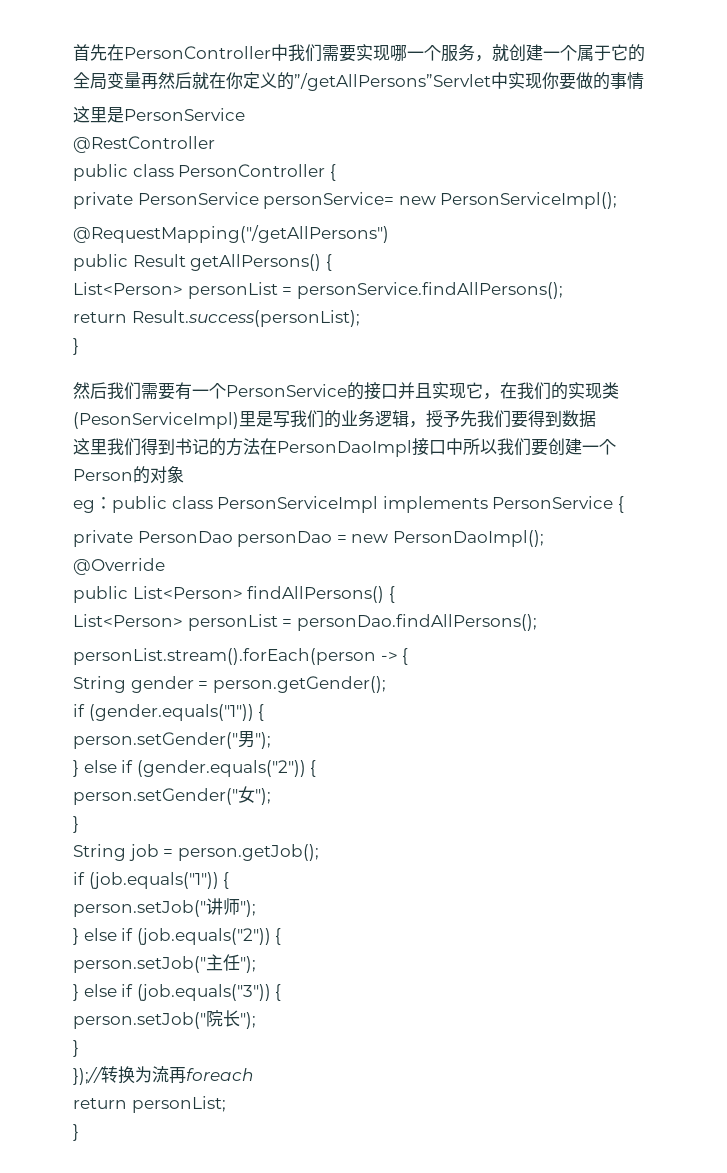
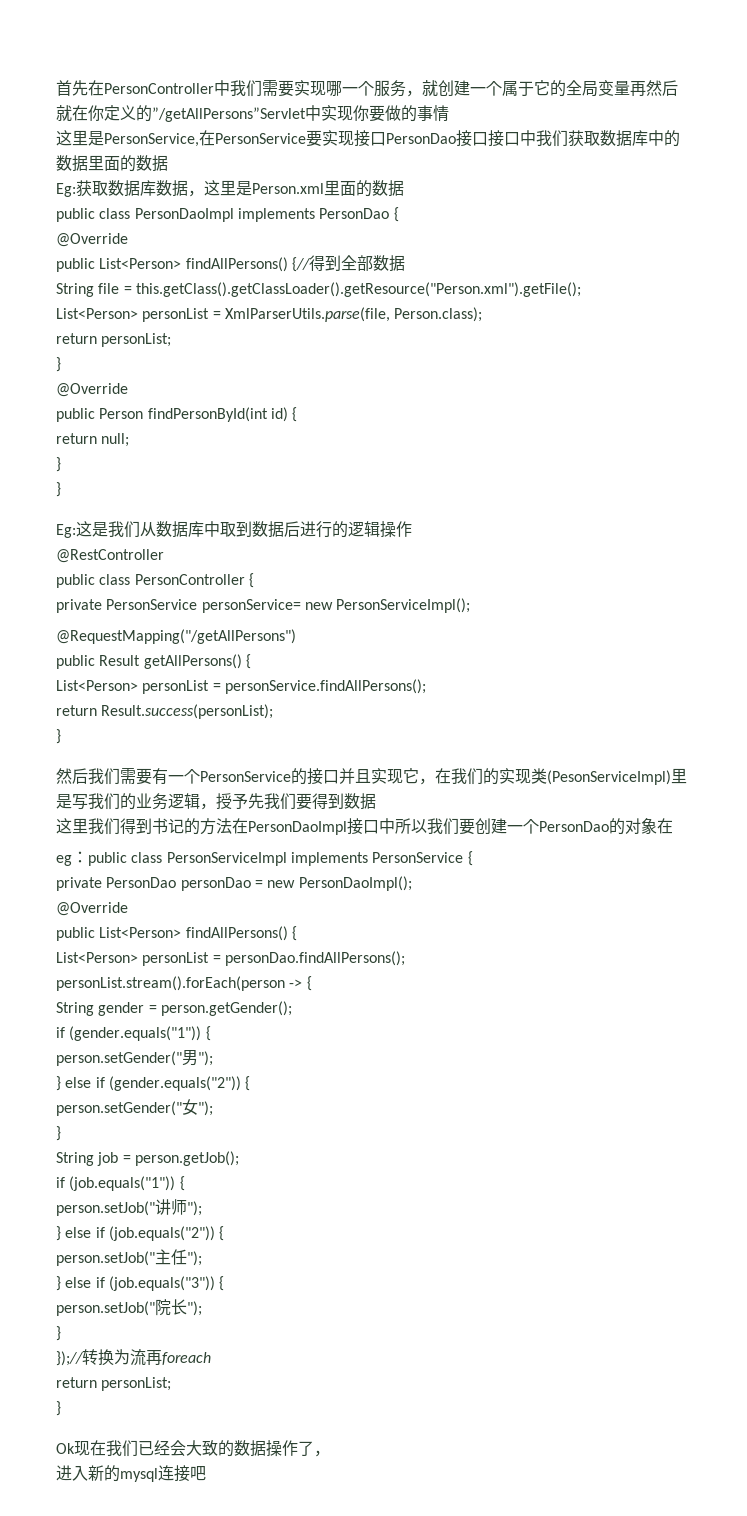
- 这里是PersonService
+ 这里是PersonService,在PersonService要实现接口PersonDao接口接口中我们获取数据库中的数据里面的数据
+ Eg:获取数据库数据，这里是Person.xml里面的数据
+ public class PersonDaoImpl implements PersonDao {
+ @Override
+ public List<Person> findAllPersons() {//得到全部数据
+ String file = this.getClass().getClassLoader().getResource("Person.xml").getFile();
+ List<Person> personList = XmlParserUtils.parse(file, Person.class);
+ return personList;
+ }
+ @Override
+ public Person findPersonById(int id) {
+ return null;
+ }
+ }
+ Eg:这是我们从数据库中取到数据后进行的逻辑操作
- 这里我们得到书记的方法在PersonDaoImpl接口中所以我们要创建一个Person的对象
+ 这里我们得到书记的方法在PersonDaoImpl接口中所以我们要创建一个PersonDao的对象在
+ Ok现在我们已经会大致的数据操作了，
+ 进入新的mysql连接吧

